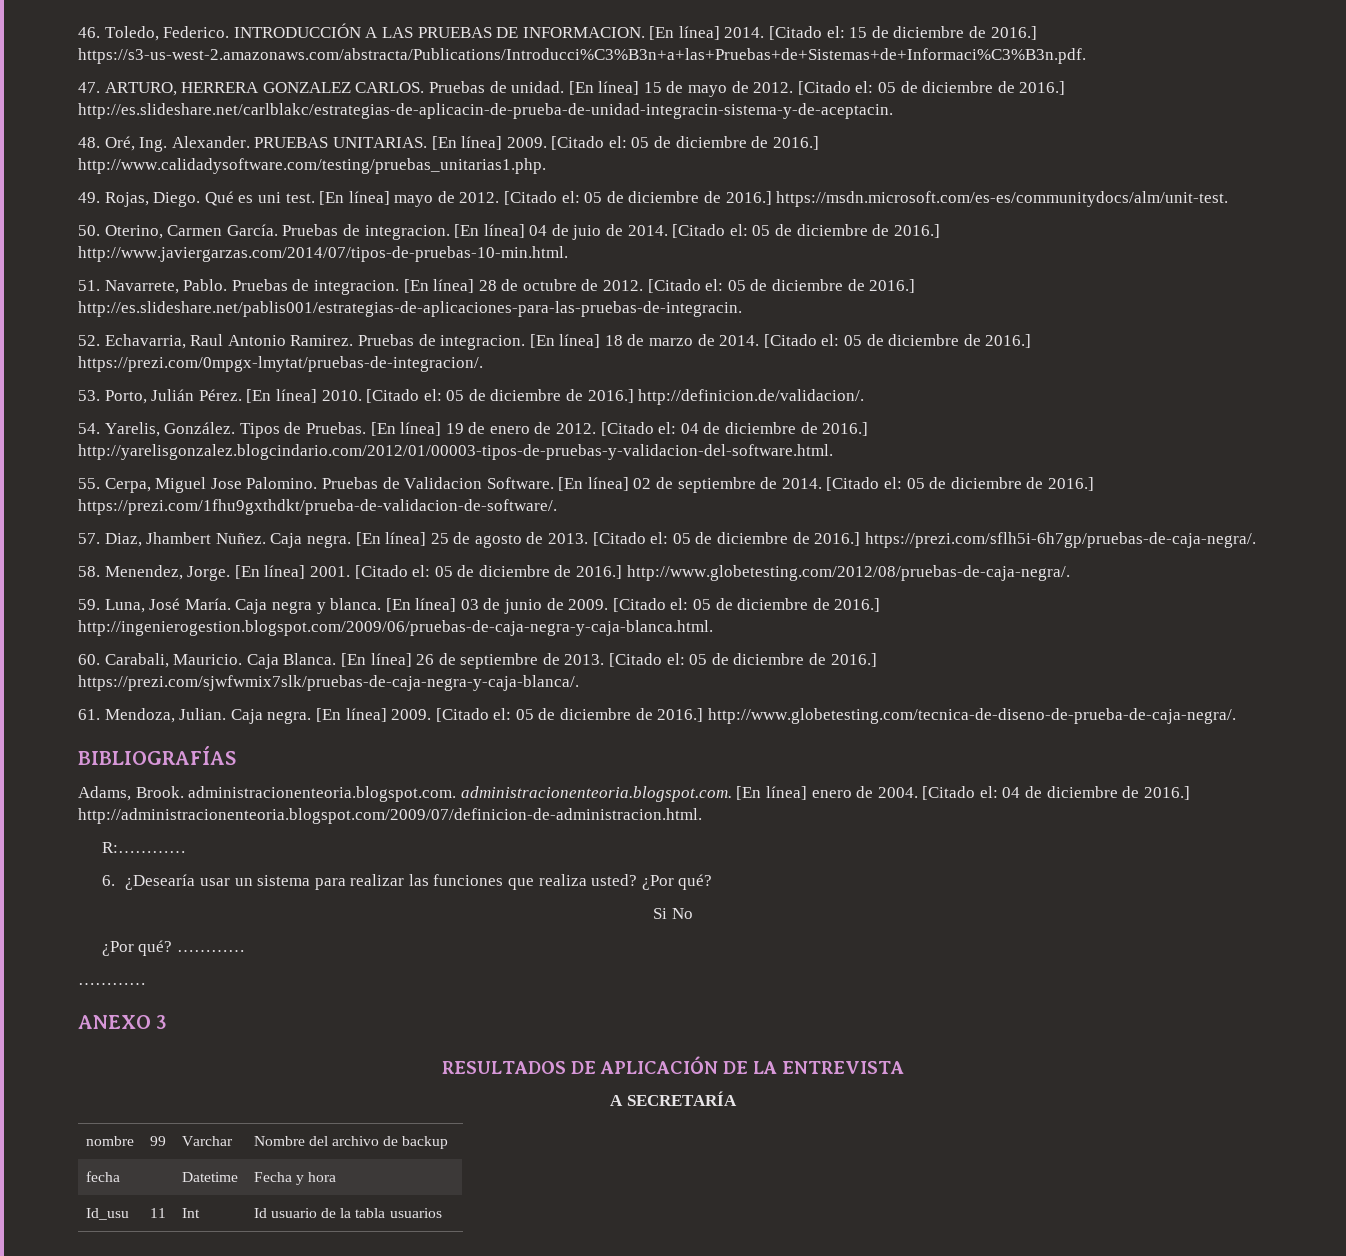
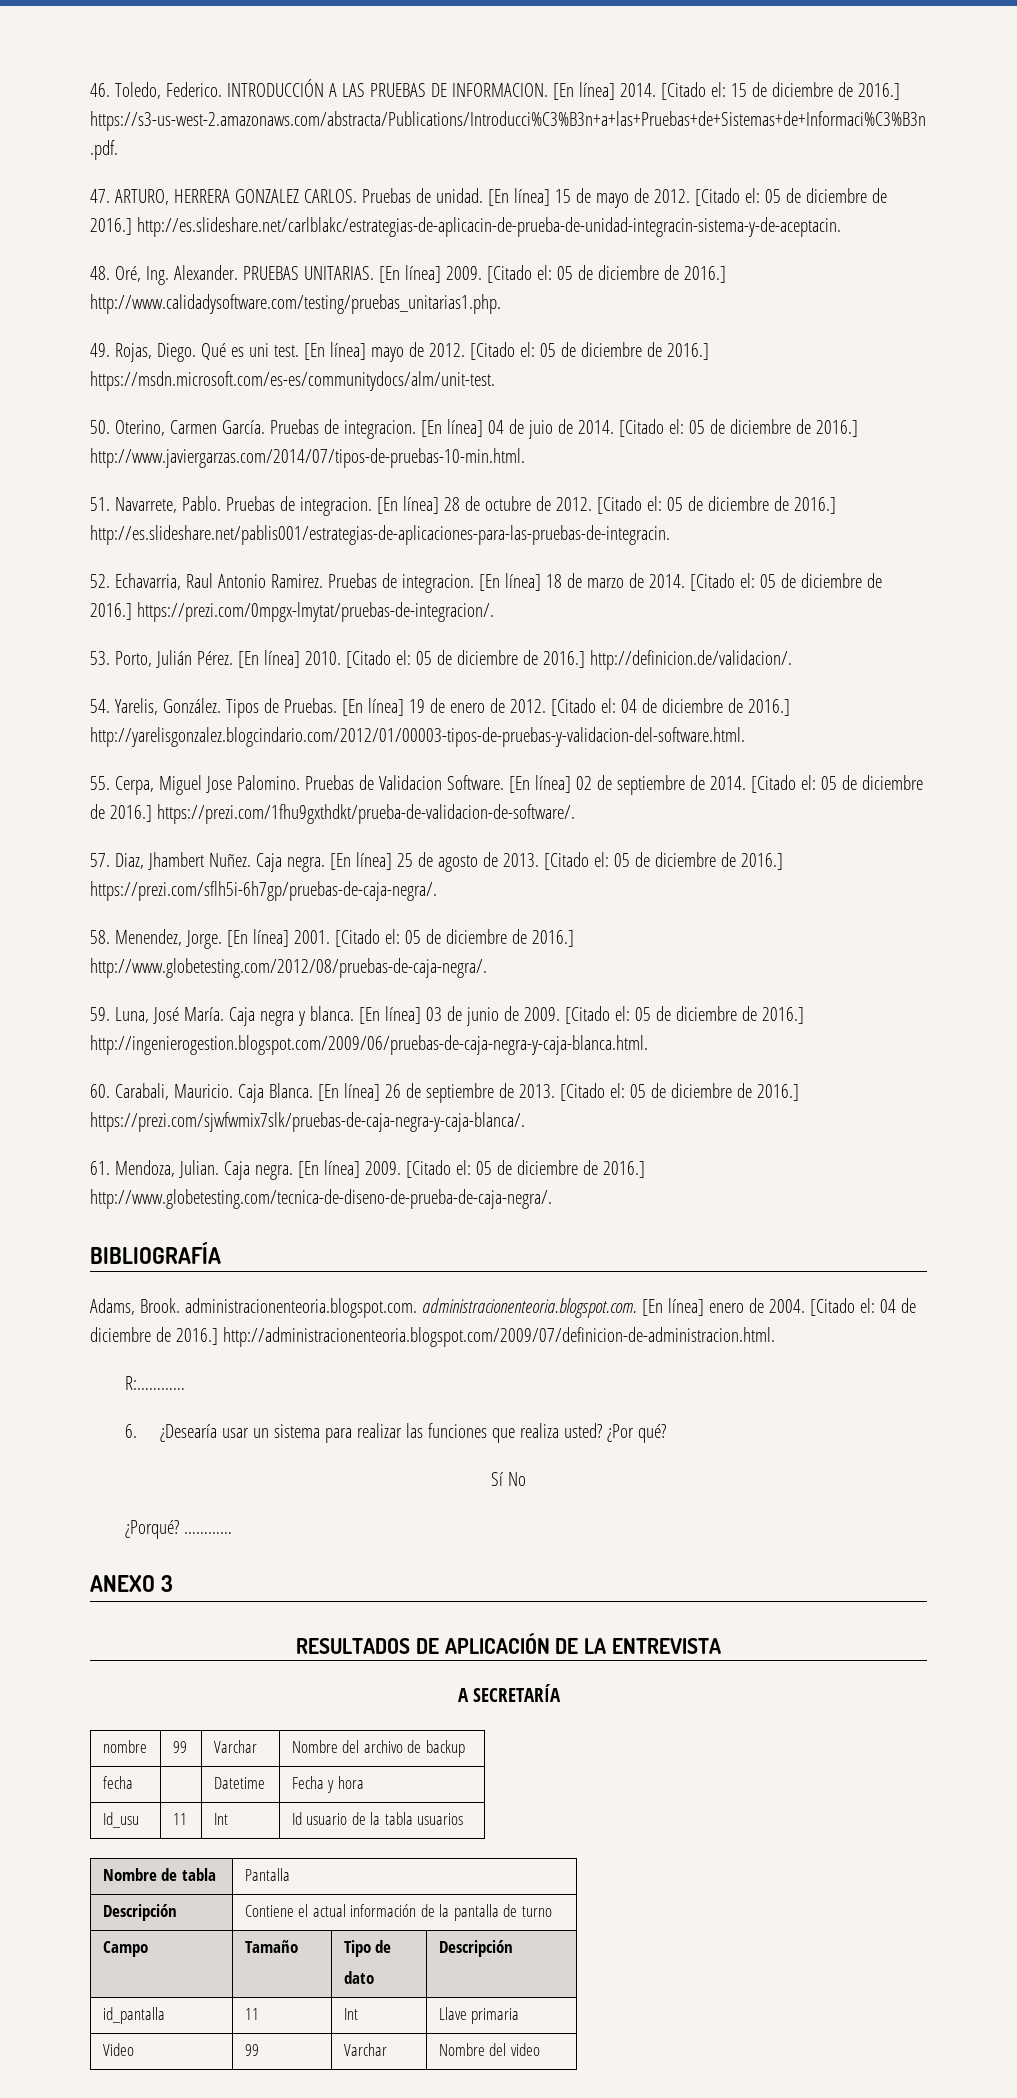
- BIBLIOGRAFÍAS
+ BIBLIOGRAFÍA
- Si No
+ Sí No
- ¿Por qué? …………
- …………
+ ¿Porqué? …………
+ Nombre de tabla | Pantalla
+ Descripción | Contiene el actual información de la pantalla de turno
+ Campo | Tamaño | Tipo de
+ dato | Descripción
+ id_pantalla | 11 | Int | Llave primaria
+ Video | 99 | Varchar | Nombre del video

